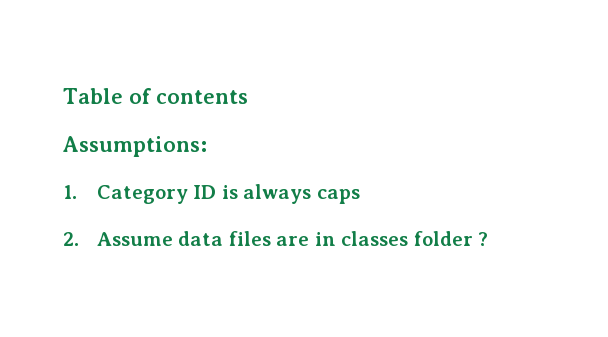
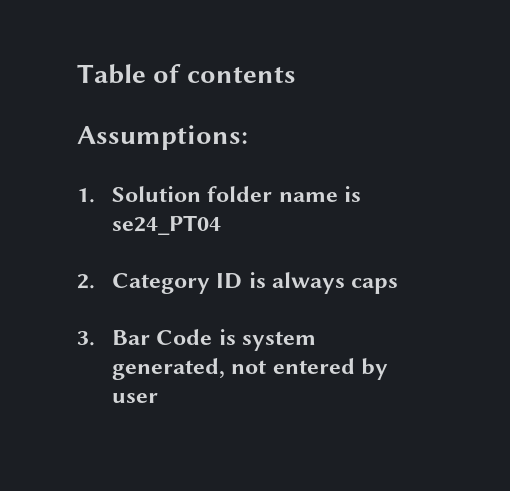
- 1. Category ID is always caps
+ 1. Solution folder name is se24_PT04
+ 2. Category ID is always caps
- 2. Assume data files are in classes folder ?
+ 3. Bar Code is system generated, not entered by user

